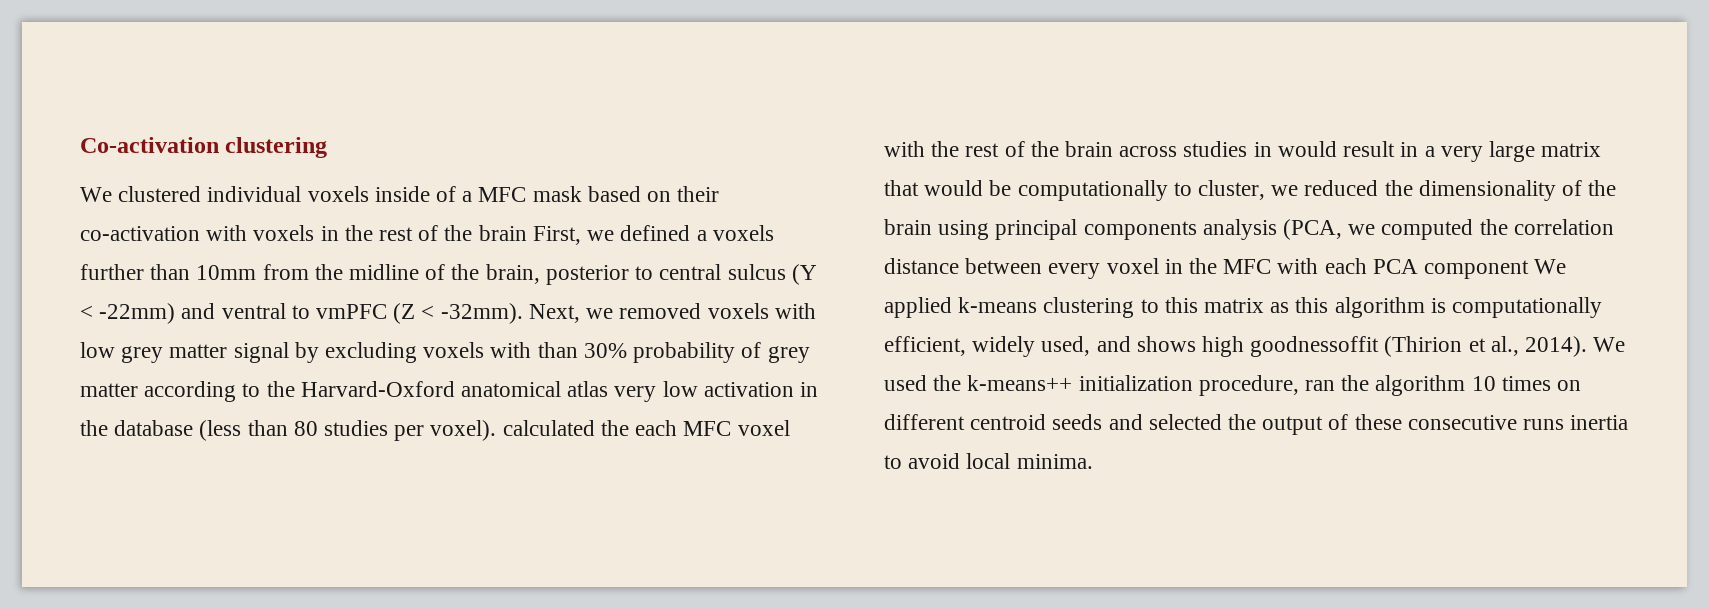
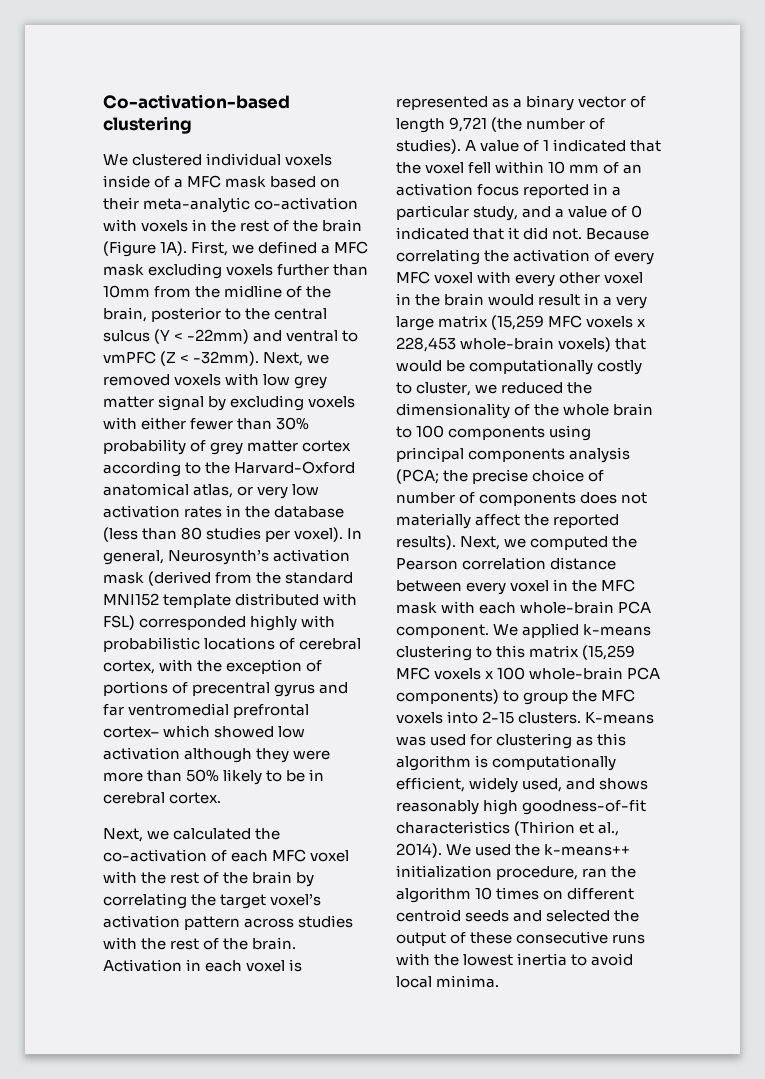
- Co-activation clustering
+ Co-activation-based clustering
- We clustered individual voxels inside of a MFC mask based on their co-activation with voxels in the rest of the brain First, we defined a voxels further than 10mm from the midline of the brain, posterior to central sulcus (Y < -22mm) and ventral to vmPFC (Z < -32mm).
+ We clustered individual voxels inside of a MFC mask based on their meta-analytic co-activation with voxels in the rest of the brain (Figure 1A). First, we defined a MFC mask excluding voxels further than 10mm from the midline of the brain, posterior to the central sulcus (Y < -22mm) and ventral to vmPFC (Z < -32mm).
- Next, we removed voxels with low grey matter signal by excluding voxels with than 30% probability of grey matter according to the Harvard-Oxford anatomical atlas very low activation in the database (less than 80 studies per voxel). calculated the each MFC voxel with the rest of the brain across studies in would result in a very large matrix that would be computationally to cluster, we reduced the dimensionality of the brain using principal components analysis (PCA, we computed the correlation distance between every voxel in the MFC with each PCA component We applied k-means clustering to this matrix as this algorithm is computationally efficient, widely used, and shows high goodnessoffit (Thirion et al., 2014).
+ Next, we removed voxels with low grey matter signal by excluding voxels with either fewer than 30% probability of grey matter cortex according to the Harvard-Oxford anatomical atlas, or very low activation rates in the database (less than 80 studies per voxel). In general, Neurosynth’s activation mask (derived from the standard MNI152 template distributed with FSL) corresponded highly with probabilistic locations of cerebral cortex, with the exception of portions of precentral gyrus and far ventromedial prefrontal cortex– which showed low activation although they were more than 50% likely to be in cerebral cortex.
+ Next, we calculated the co-activation of each MFC voxel with the rest of the brain by correlating the target voxel’s activation pattern across studies with the rest of the brain. Activation in each voxel is represented as a binary vector of length 9,721 (the number of studies). A value of 1 indicated that the voxel fell within 10 mm of an activation focus reported in a particular study, and a value of 0 indicated that it did not. Because correlating the activation of every MFC voxel with every other voxel in the brain would result in a very large matrix (15,259 MFC voxels x 228,453 whole-brain voxels) that would be computationally costly to cluster, we reduced the dimensionality of the whole brain to 100 components using principal components analysis (PCA; the precise choice of number of components does not materially affect the reported results). Next, we computed the Pearson correlation distance between every voxel in the MFC mask with each whole-brain PCA component. We applied k-means clustering to this matrix (15,259 MFC voxels x 100 whole-brain PCA components) to group the MFC voxels into 2-15 clusters. K-means was used for clustering as this algorithm is computationally efficient, widely used, and shows reasonably high goodness-of-fit characteristics (Thirion et al., 2014).
- We used the k-means++ initialization procedure, ran the algorithm 10 times on different centroid seeds and selected the output of these consecutive runs inertia to avoid local minima.
+ We used the k-means++ initialization procedure, ran the algorithm 10 times on different centroid seeds and selected the output of these consecutive runs with the lowest inertia to avoid local minima.

